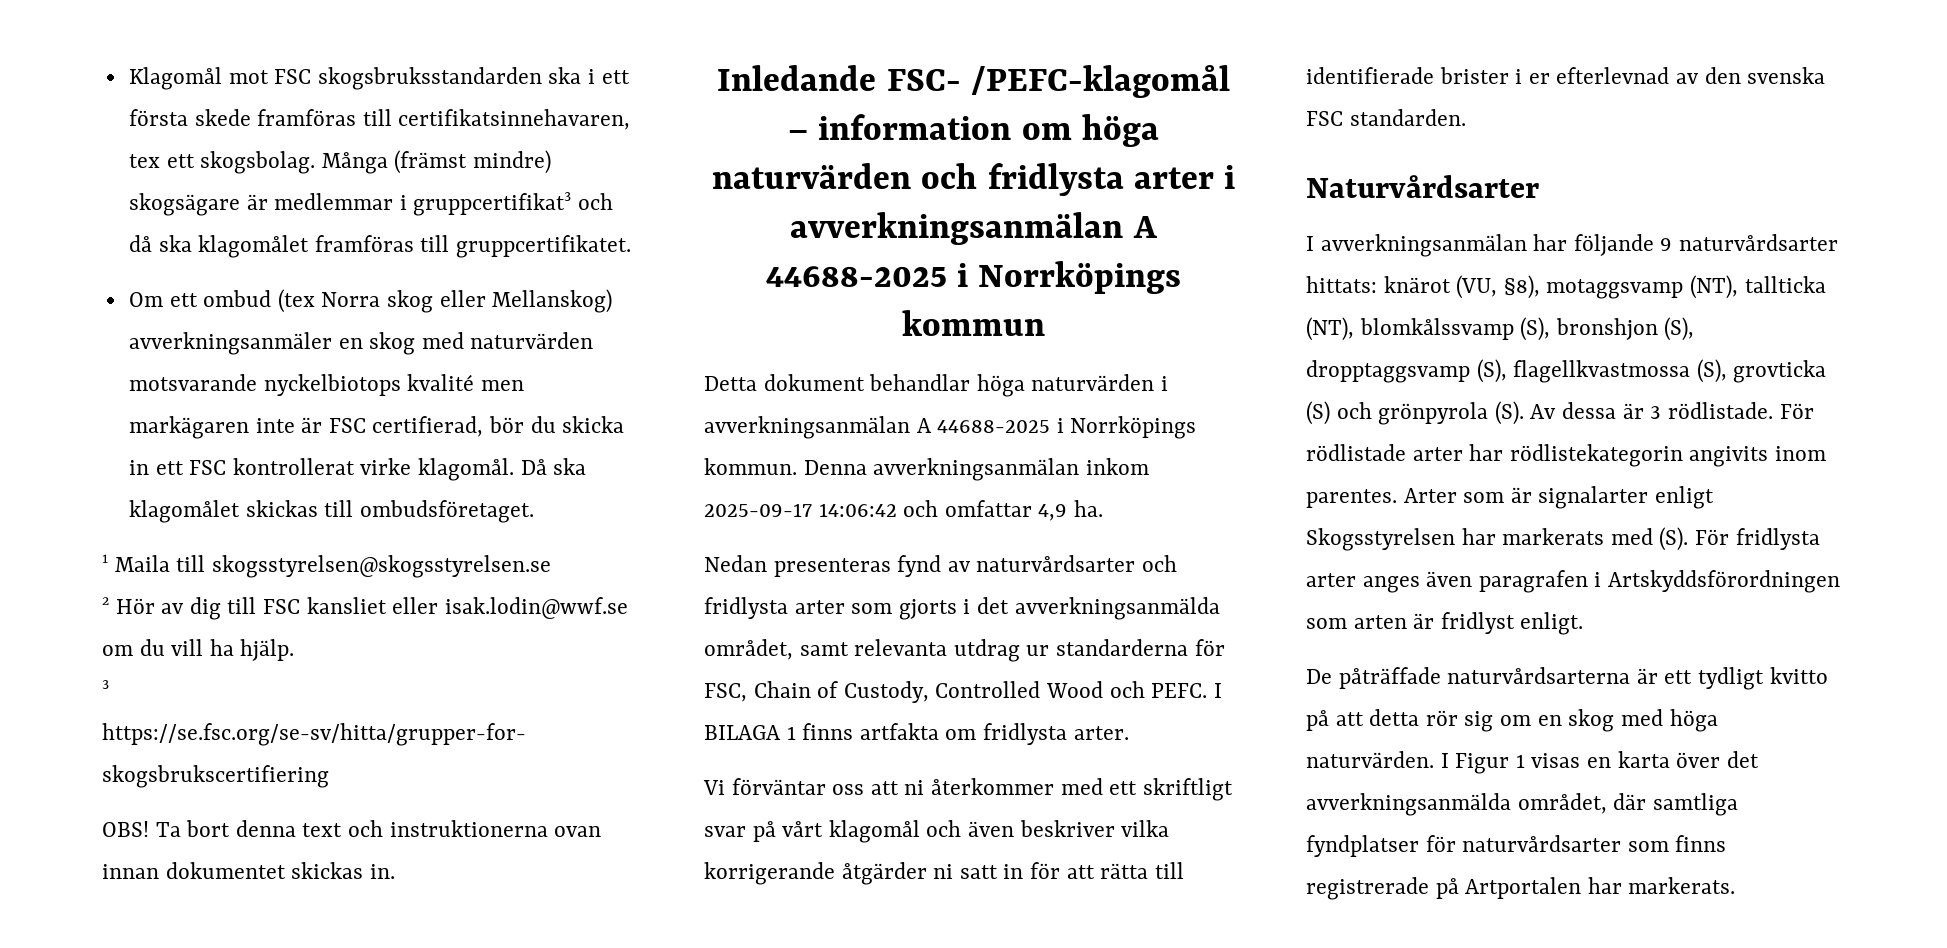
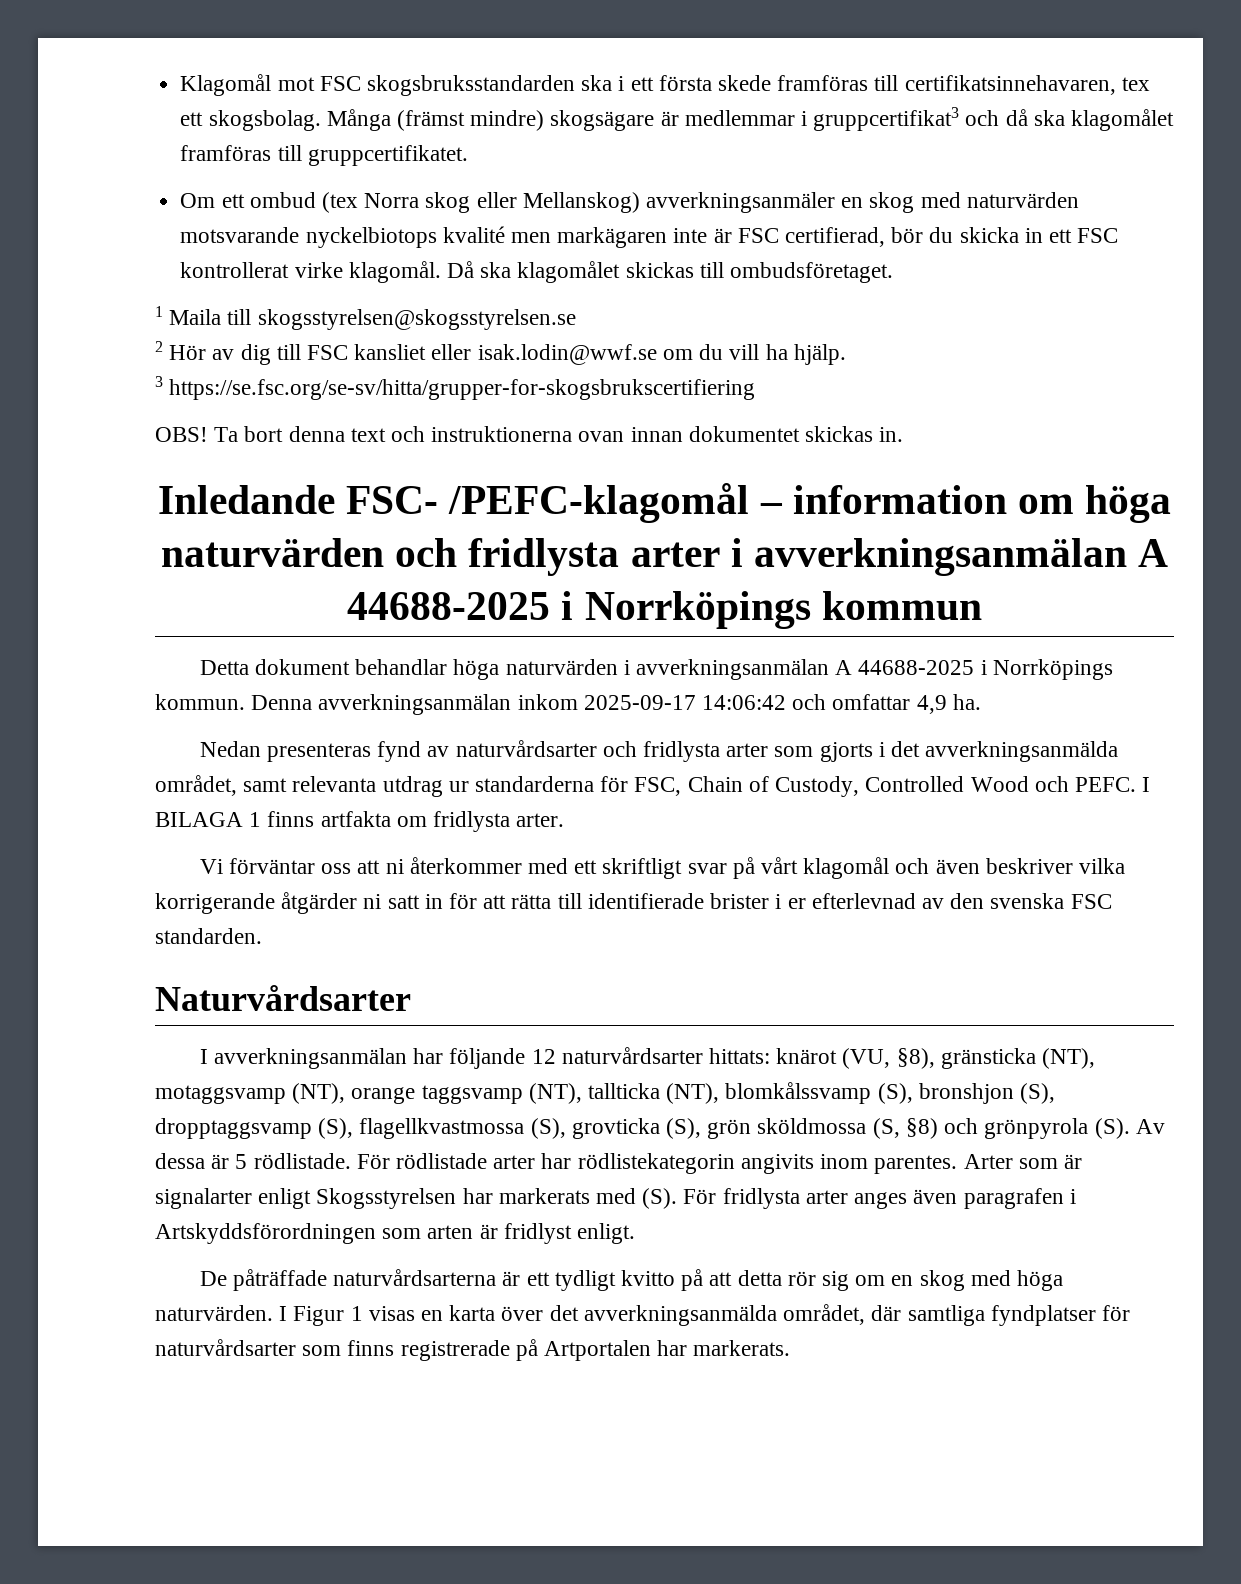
- I avverkningsanmälan har följande 9 naturvårdsarter hittats: knärot (VU, §8), motaggsvamp (NT), tallticka (NT), blomkålssvamp (S), bronshjon (S), dropptaggsvamp (S), flagellkvastmossa (S), grovticka (S) och grönpyrola (S). Av dessa är 3 rödlistade.
+ I avverkningsanmälan har följande 12 naturvårdsarter hittats: knärot (VU, §8), gränsticka (NT), motaggsvamp (NT), orange taggsvamp (NT), tallticka (NT), blomkålssvamp (S), bronshjon (S), dropptaggsvamp (S), flagellkvastmossa (S), grovticka (S), grön sköldmossa (S, §8) och grönpyrola (S). Av dessa är 5 rödlistade.

